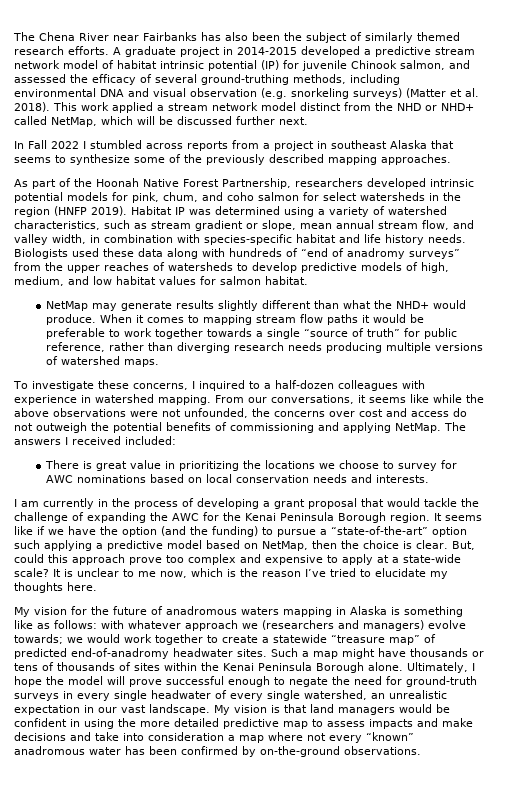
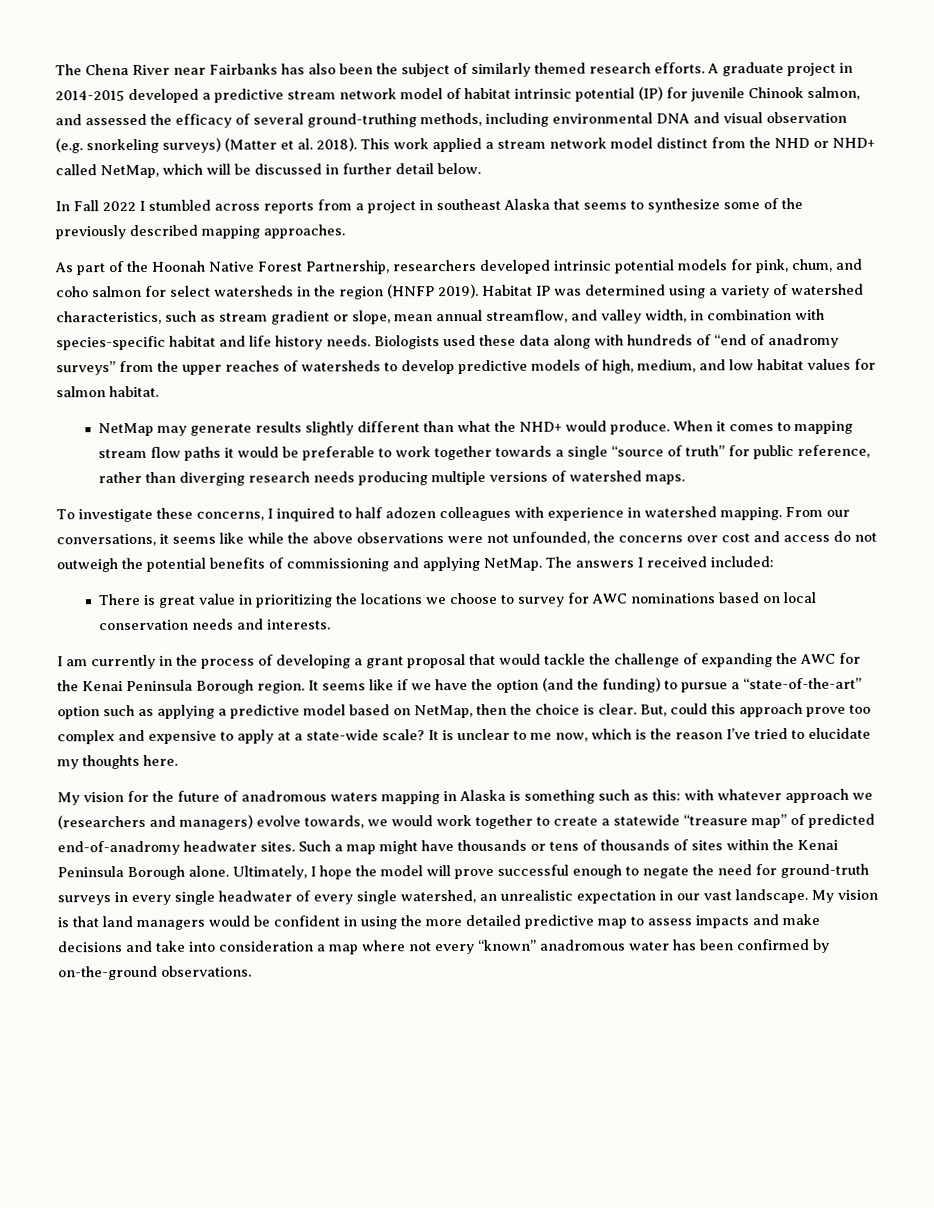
- This work applied a stream network model distinct from the NHD or NHD+ called NetMap, which will be discussed further next.
+ This work applied a stream network model distinct from the NHD or NHD+ called NetMap, which will be discussed in further detail below.
- Habitat IP was determined using a variety of watershed characteristics, such as stream gradient or slope, mean annual stream flow, and valley width, in combination with species-specific habitat and life history needs.
+ Habitat IP was determined using a variety of watershed characteristics, such as stream gradient or slope, mean annual streamflow, and valley width, in combination with species-specific habitat and life history needs.
- To investigate these concerns, I inquired to a half-dozen colleagues with experience in watershed mapping.
+ To investigate these concerns, I inquired to half adozen colleagues with experience in watershed mapping.
- It seems like if we have the option (and the funding) to pursue a “state-of-the-art” option such applying a predictive model based on NetMap, then the choice is clear.
+ It seems like if we have the option (and the funding) to pursue a “state-of-the-art” option such as applying a predictive model based on NetMap, then the choice is clear.
- My vision for the future of anadromous waters mapping in Alaska is something like as follows: with whatever approach we (researchers and managers) evolve towards; we would work together to create a statewide “treasure map” of predicted end-of-anadromy headwater sites.
+ My vision for the future of anadromous waters mapping in Alaska is something such as this: with whatever approach we (researchers and managers) evolve towards, we would work together to create a statewide “treasure map” of predicted end-of-anadromy headwater sites.

